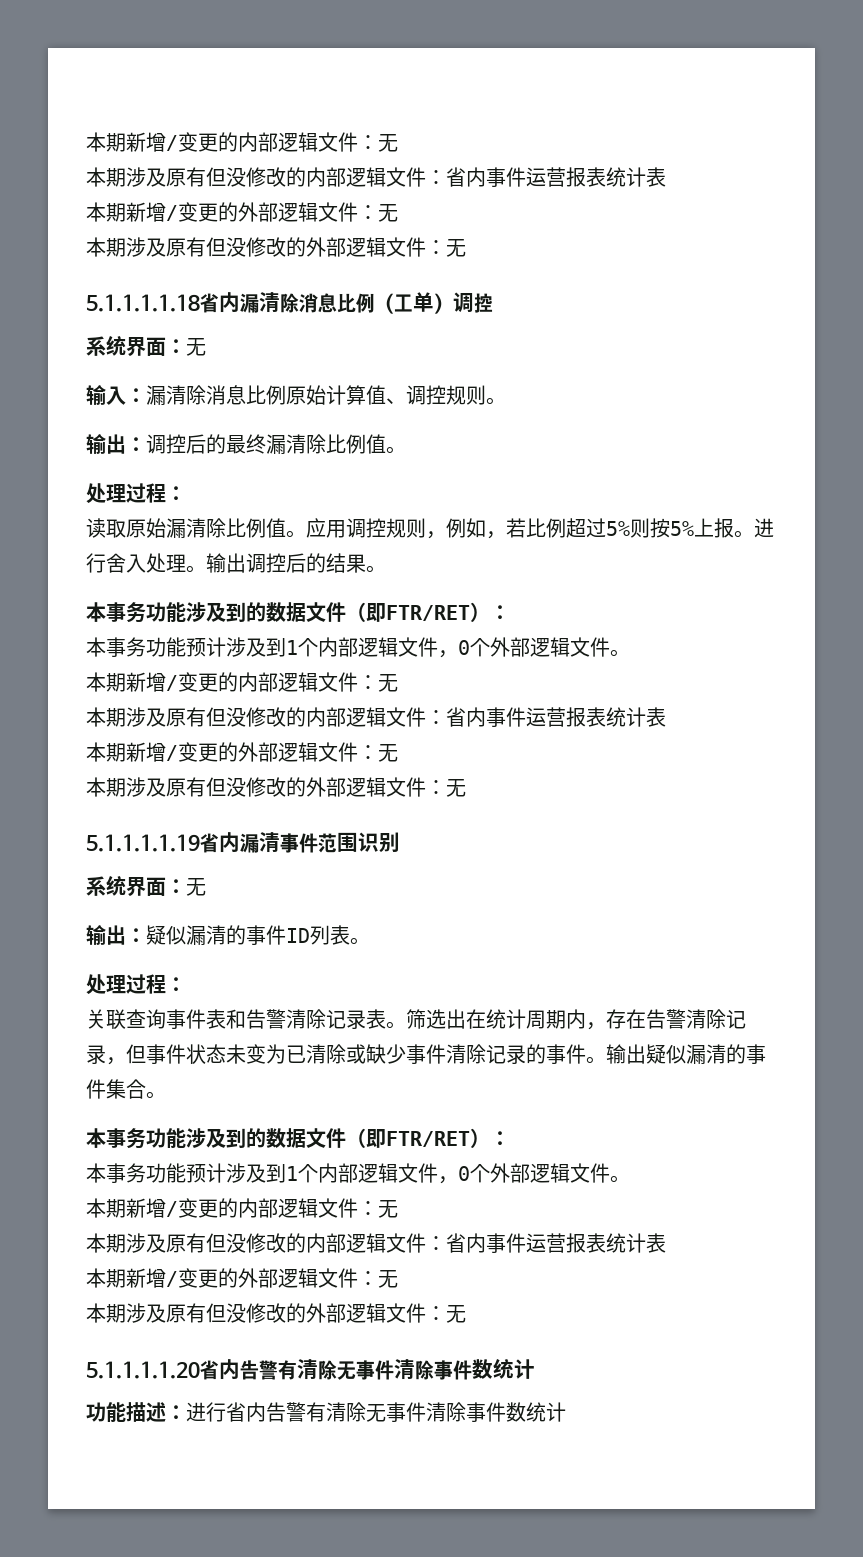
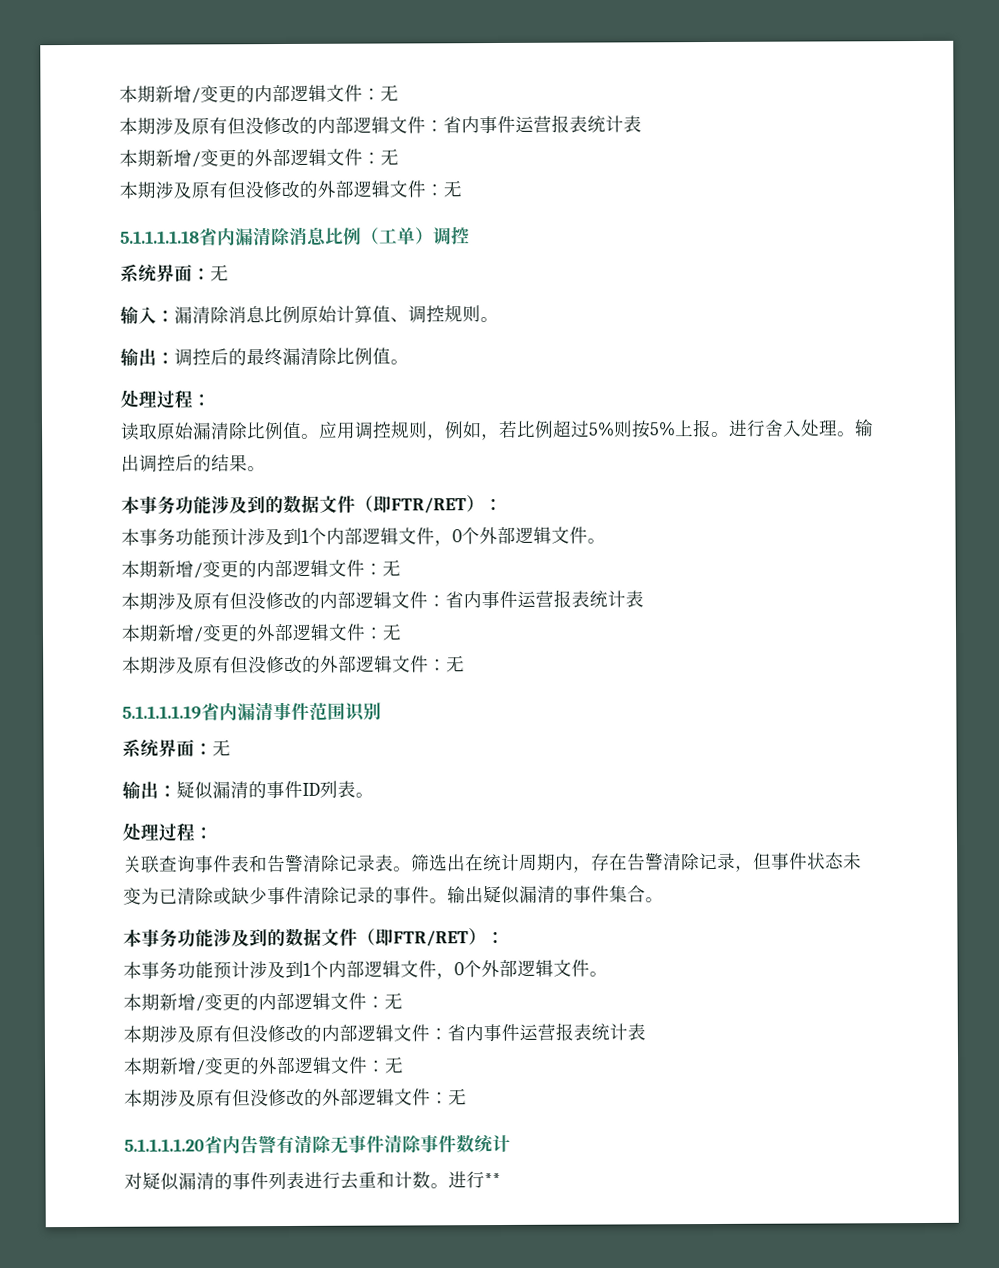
- 功能描述：进行省内告警有清除无事件清除事件数统计
+ 对疑似漏清的事件列表进行去重和计数。进行**

